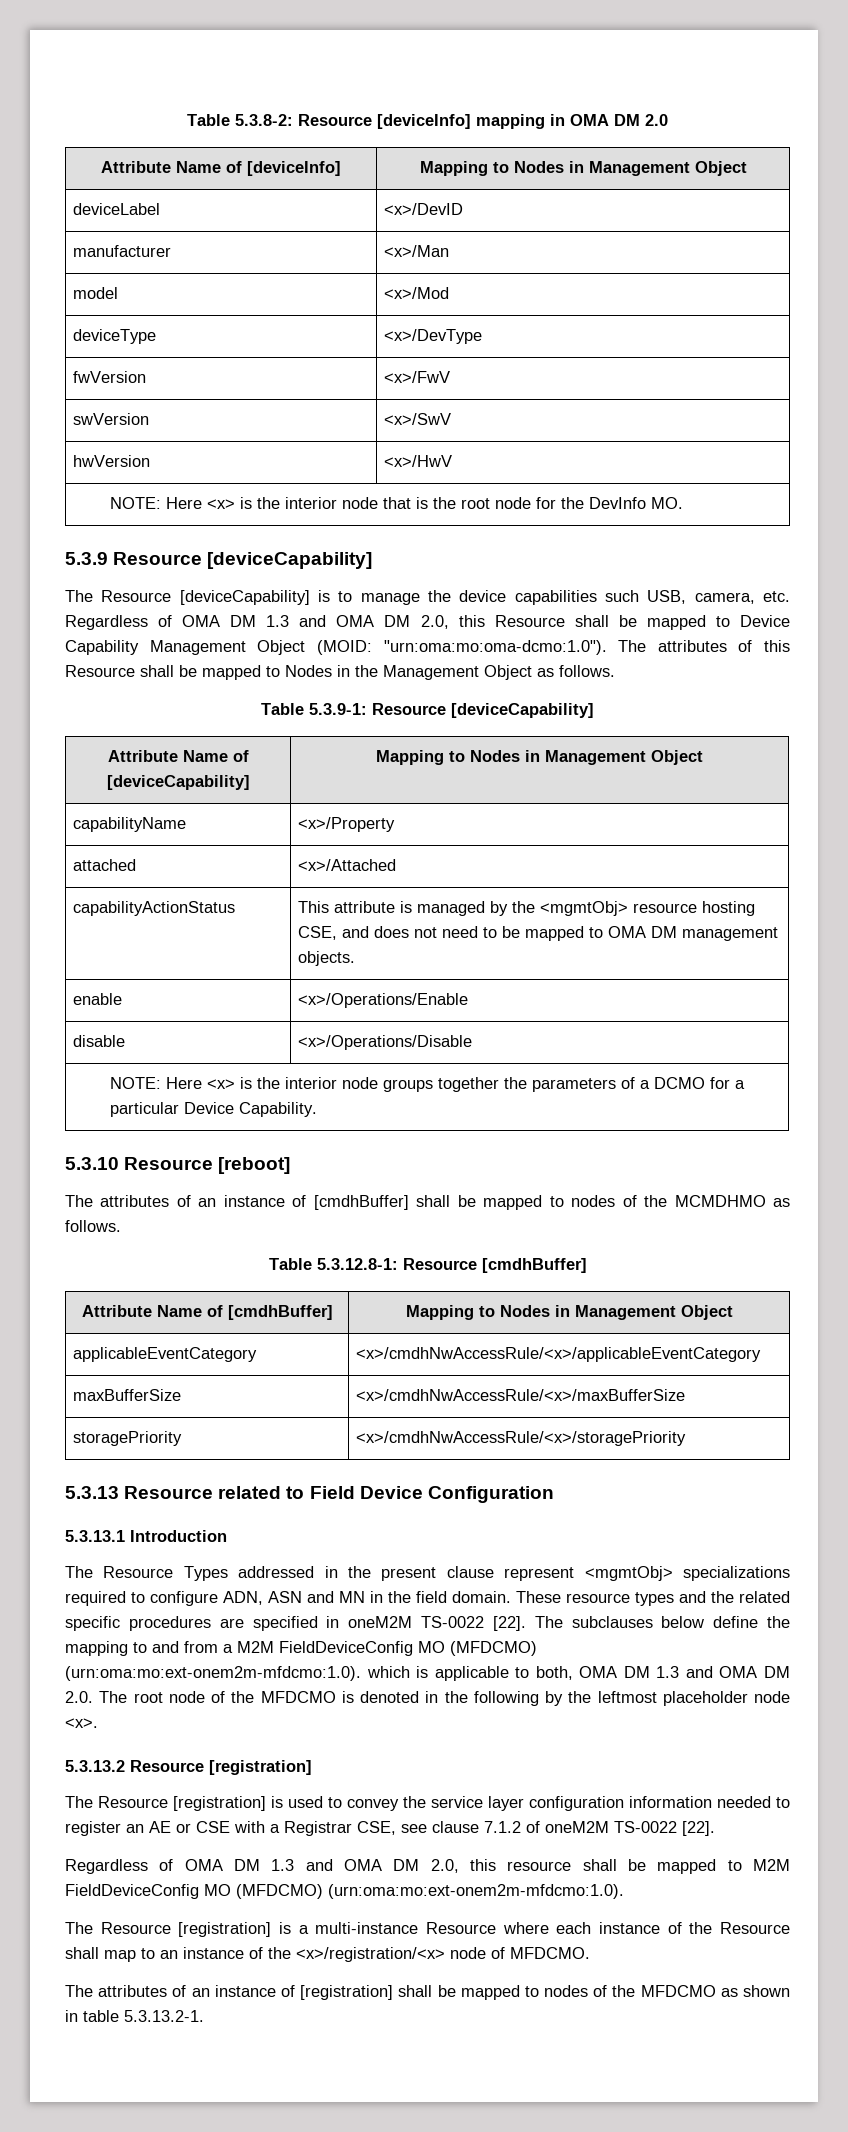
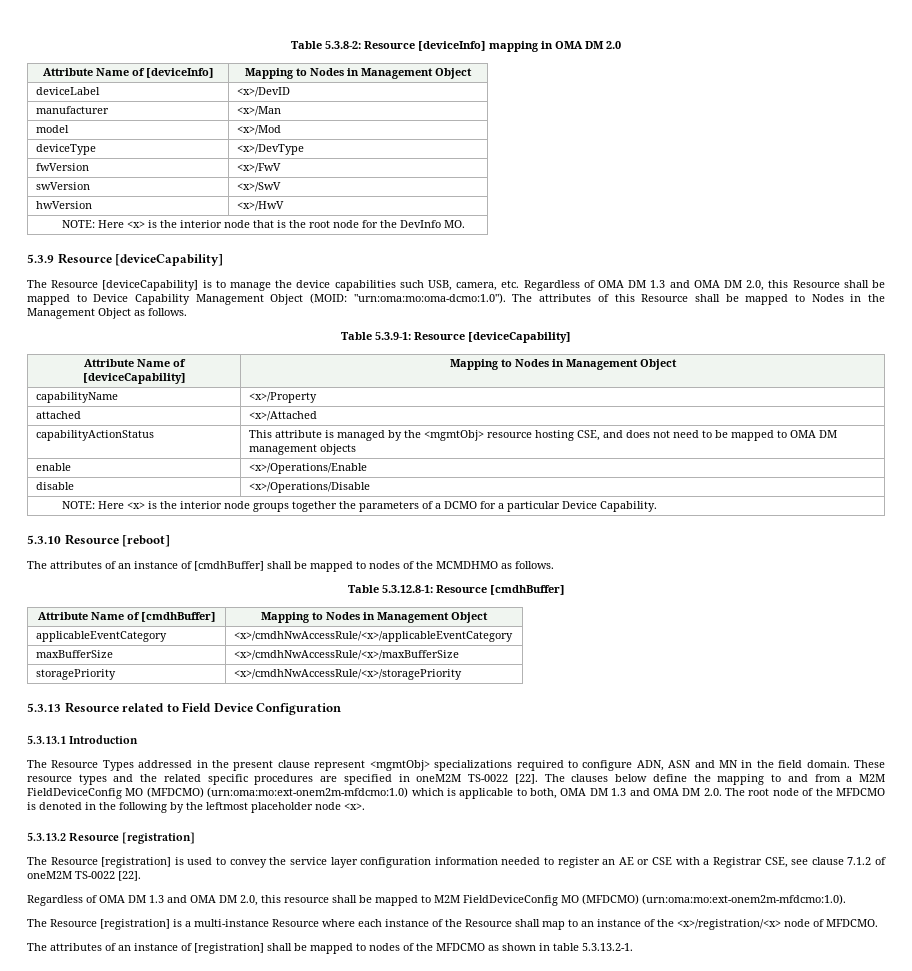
- capabilityActionStatus | This attribute is managed by the <mgmtObj> resource hosting CSE, and does not need to be mapped to OMA DM management objects.
+ capabilityActionStatus | This attribute is managed by the <mgmtObj> resource hosting CSE, and does not need to be mapped to OMA DM management objects
- The subclauses below define the mapping to and from a M2M FieldDeviceConfig MO (MFDCMO) (urn:oma:mo:ext-onem2m-mfdcmo:1.0). which is applicable to both, OMA DM 1.3 and OMA DM 2.0. The root node of the MFDCMO is denoted in the following by the leftmost placeholder node <x>.
+ The clauses below define the mapping to and from a M2M FieldDeviceConfig MO (MFDCMO) (urn:oma:mo:ext-onem2m-mfdcmo:1.0) which is applicable to both, OMA DM 1.3 and OMA DM 2.0. The root node of the MFDCMO is denoted in the following by the leftmost placeholder node <x>.

